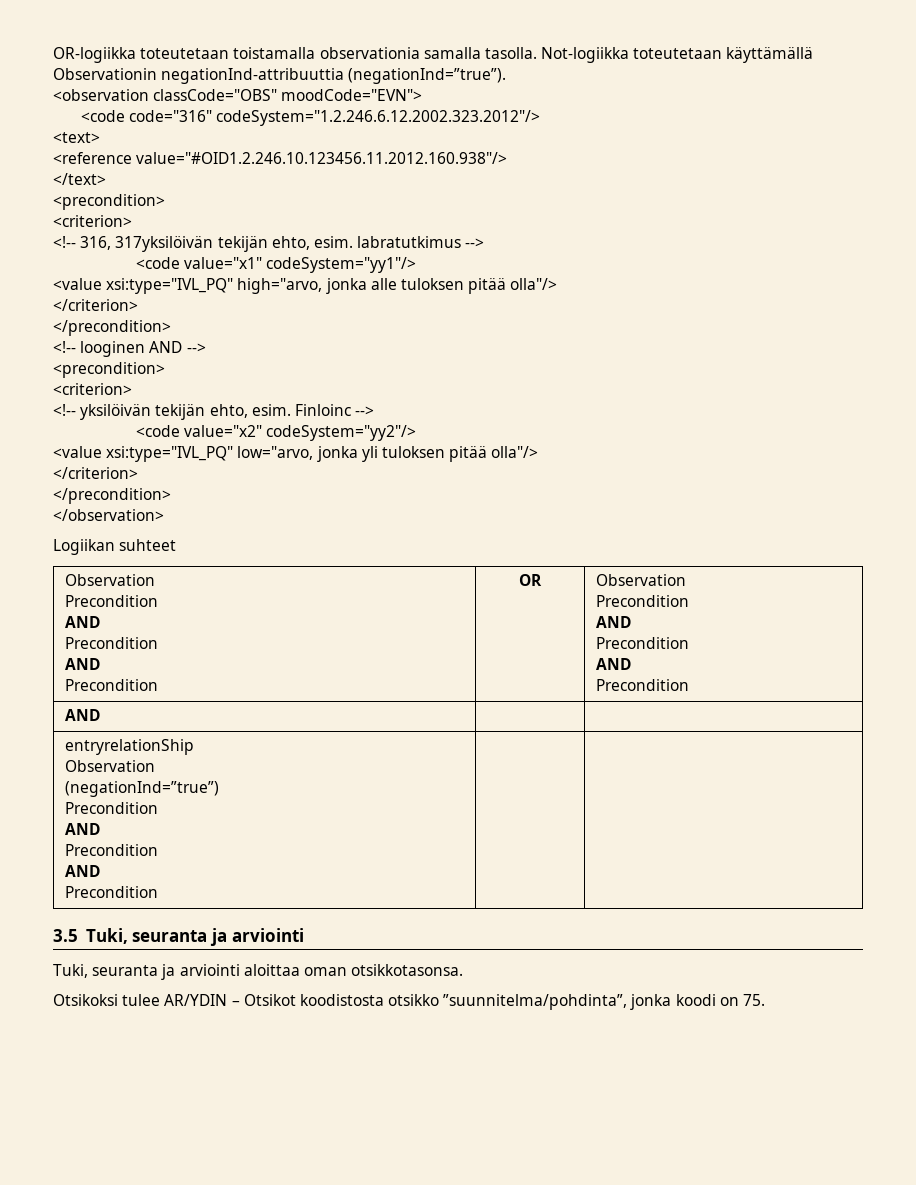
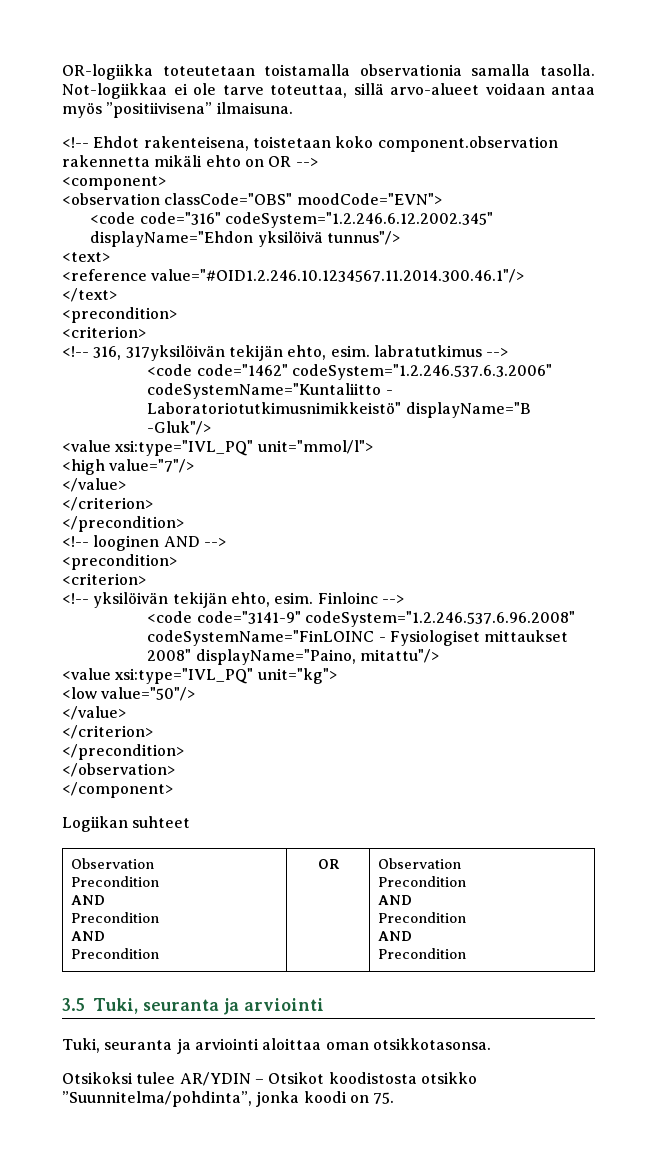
- Not-logiikka toteutetaan käyttämällä Observationin negationInd-attribuuttia (negationInd=”true”).
+ Not-logiikkaa ei ole tarve toteuttaa, sillä arvo-alueet voidaan antaa myös ”positiivisena” ilmaisuna.
+ <!-- Ehdot rakenteisena, toistetaan koko component.observation rakennetta mikäli ehto on OR -->
+ <component>
- <code code="316" codeSystem="1.2.246.6.12.2002.323.2012"/>
+ <code code="316" codeSystem="1.2.246.6.12.2002.345" displayName="Ehdon yksilöivä tunnus"/>
- <reference value="#OID1.2.246.10.123456.11.2012.160.938"/>
+ <reference value="#OID1.2.246.10.1234567.11.2014.300.46.1"/>
- <code value="x1" codeSystem="yy1"/>
- <value xsi:type="IVL_PQ" high="arvo, jonka alle tuloksen pitää olla"/>
+ <code code="1462" codeSystem="1.2.246.537.6.3.2006" codeSystemName="Kuntaliitto - Laboratoriotutkimusnimikkeistö" displayName="B -Gluk"/>
+ <value xsi:type="IVL_PQ" unit="mmol/l">
+ <high value="7"/>
+ </value>
- <code value="x2" codeSystem="yy2"/>
- <value xsi:type="IVL_PQ" low="arvo, jonka yli tuloksen pitää olla"/>
+ <code code="3141-9" codeSystem="1.2.246.537.6.96.2008" codeSystemName="FinLOINC - Fysiologiset mittaukset 2008" displayName="Paino, mitattu"/>
+ <value xsi:type="IVL_PQ" unit="kg">
+ <low value="50"/>
+ </value>
+ </component>
- AND | |
- entryrelationShip
- Observation
- (negationInd=”true”)
- Precondition
- AND
- Precondition
- AND
- Precondition | |
- Otsikoksi tulee AR/YDIN – Otsikot koodistosta otsikko ”suunnitelma/pohdinta”, jonka koodi on 75.
+ Otsikoksi tulee AR/YDIN – Otsikot koodistosta otsikko ”Suunnitelma/pohdinta”, jonka koodi on 75.

